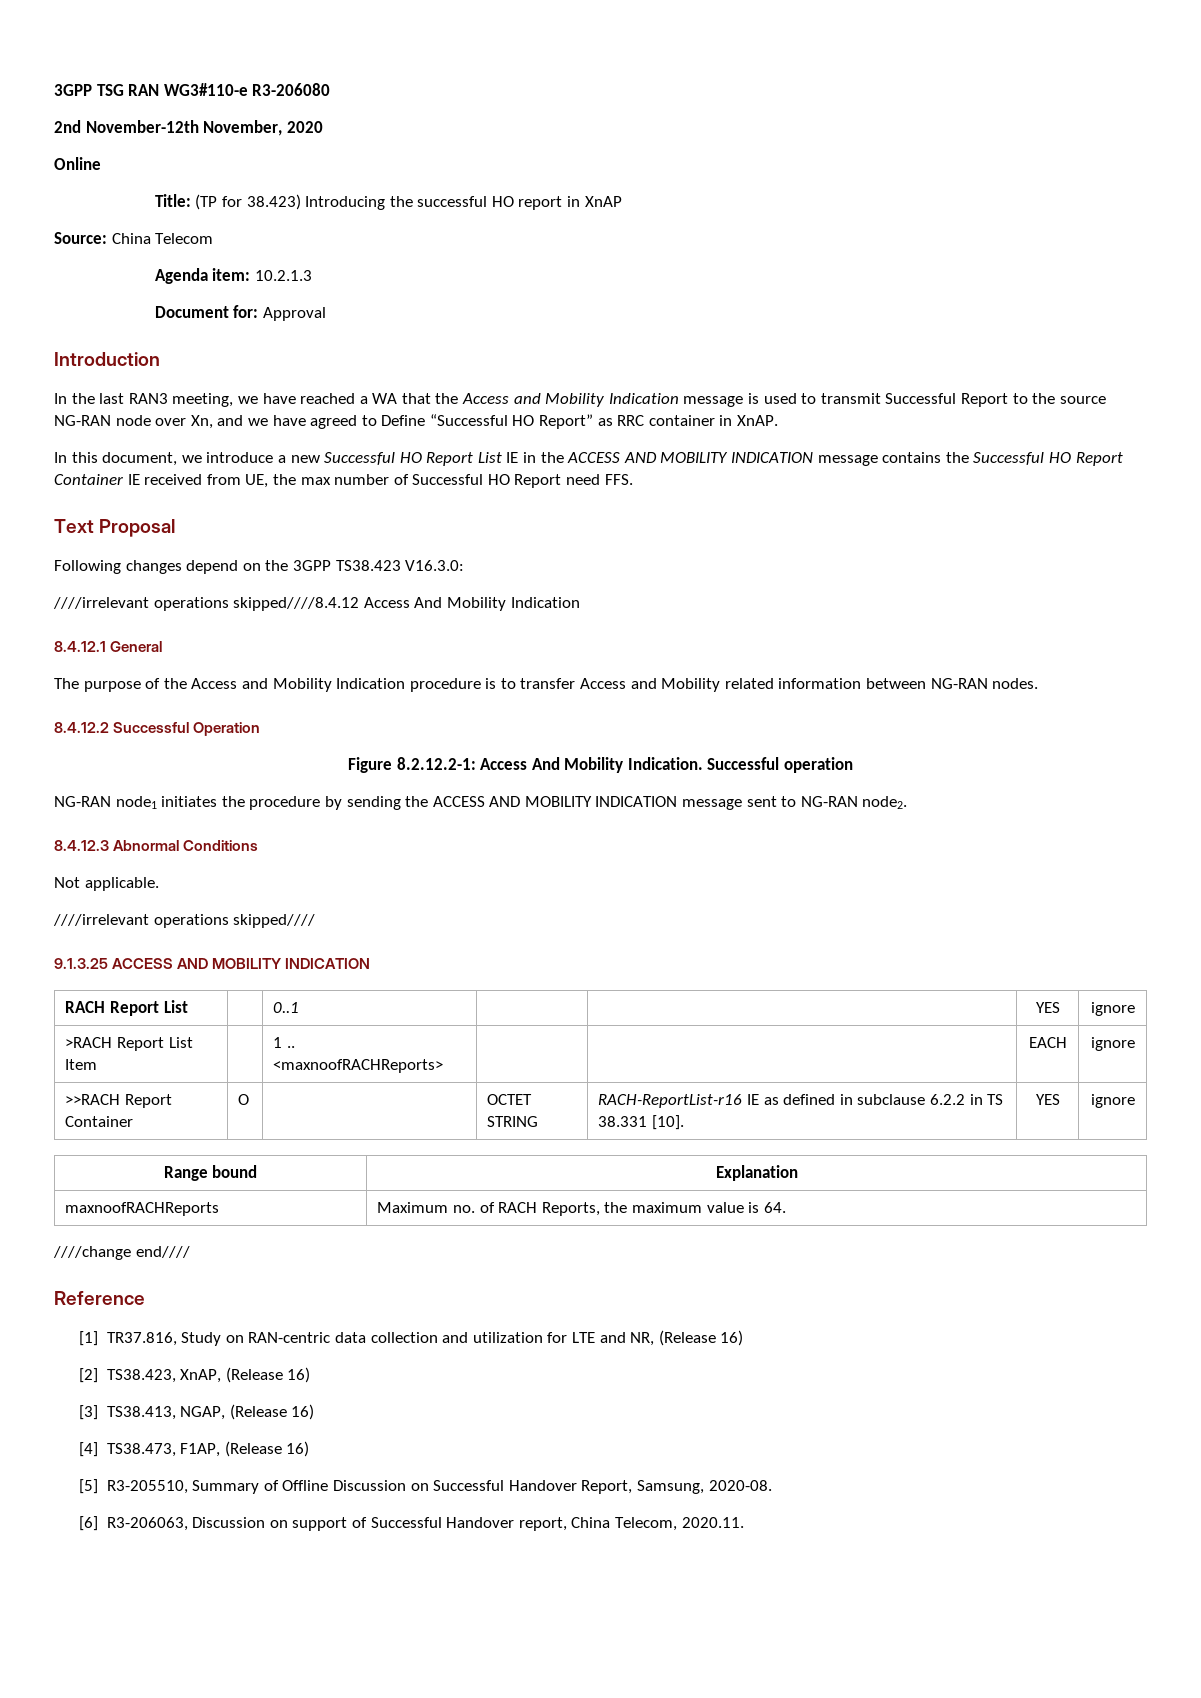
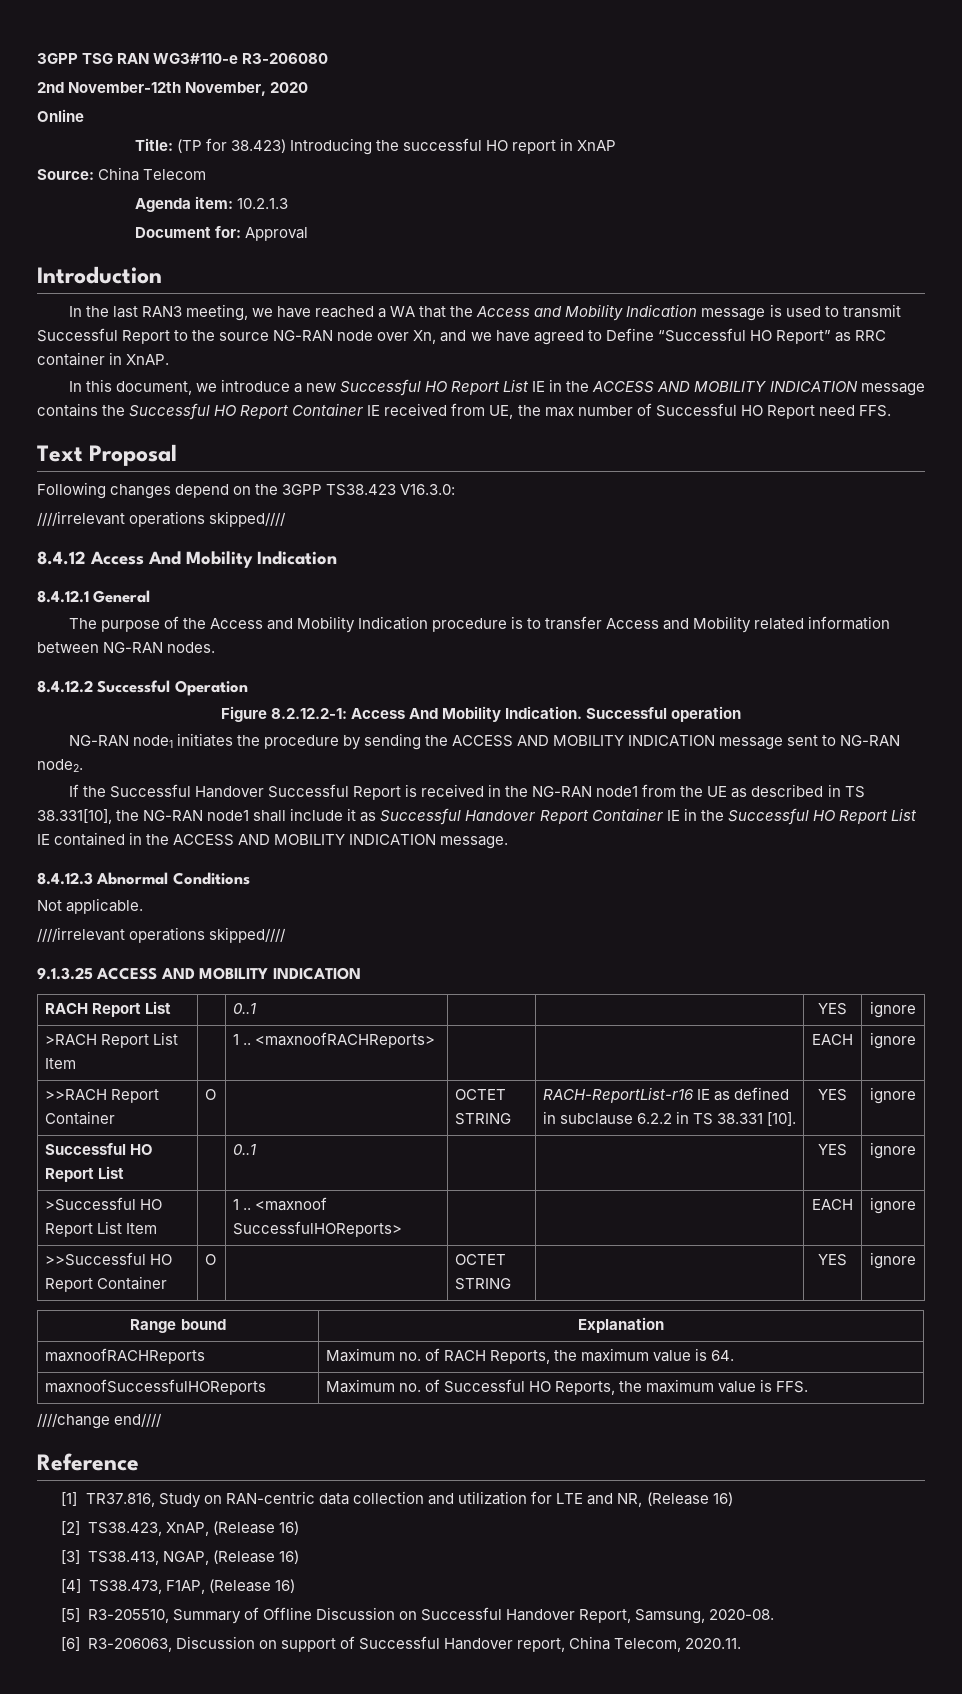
  Following changes depend on the 3GPP TS38.423 V16.3.0:
- ////irrelevant operations skipped////8.4.12 Access And Mobility Indication
+ ////irrelevant operations skipped////
+ 8.4.12 Access And Mobility Indication
+ If the Successful Handover Successful Report is received in the NG-RAN node1 from the UE as described in TS 38.331[10], the NG-RAN node1 shall include it as Successful Handover Report Container IE in the Successful HO Report List IE contained in the ACCESS AND MOBILITY INDICATION message.
+ Successful HO Report List | | 0..1 | | | YES | ignore
+ >Successful HO Report List Item | | 1 .. <maxnoof SuccessfulHOReports> | | | EACH | ignore
+ >>Successful HO Report Container | O | | OCTET STRING | | YES | ignore
+ maxnoofSuccessfulHOReports | Maximum no. of Successful HO Reports, the maximum value is FFS.

